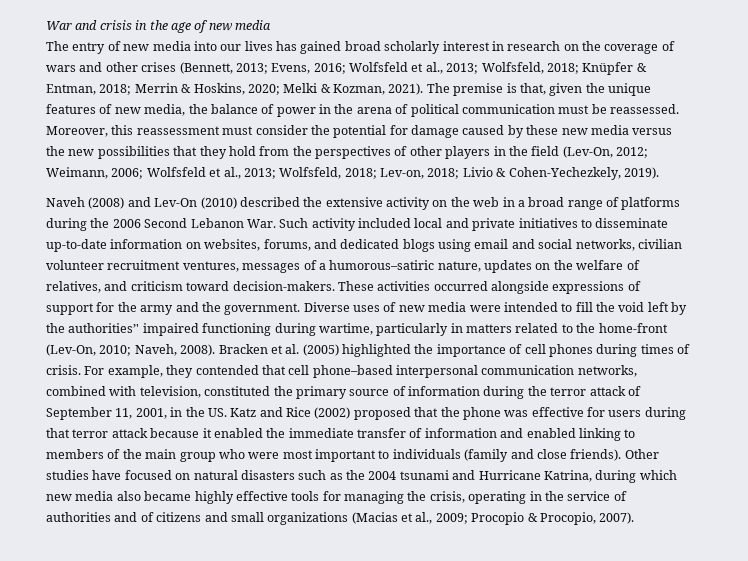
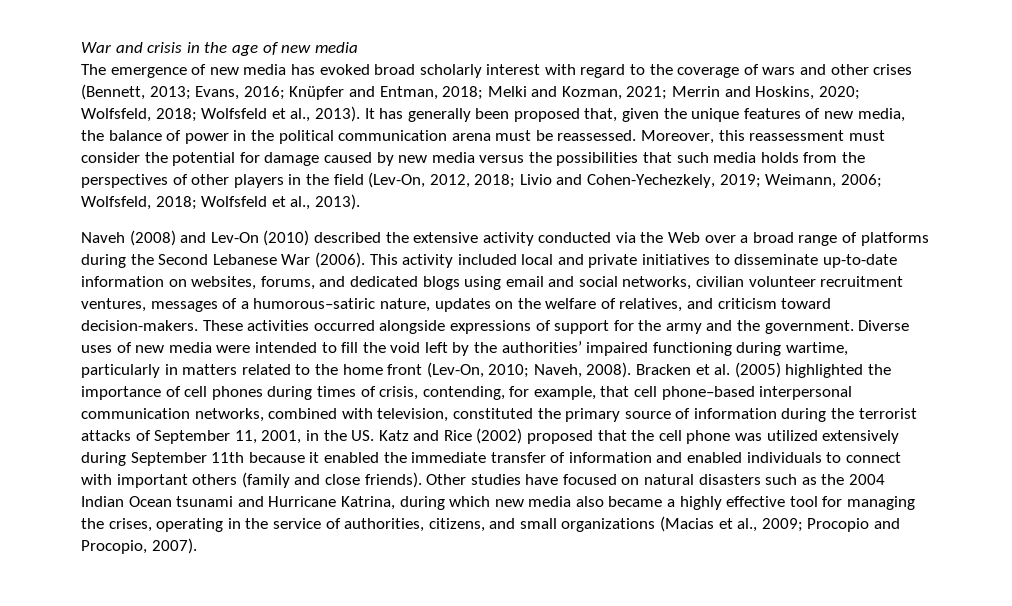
- The entry of new media into our lives has gained broad scholarly interest in research on the coverage of wars and other crises (Bennett, 2013; Evens, 2016; Wolfsfeld et al., 2013; Wolfsfeld, 2018; Knüpfer & Entman, 2018; Merrin & Hoskins, 2020; Melki & Kozman, 2021). The premise is that, given the unique features of new media, the balance of power in the arena of political communication must be reassessed.
+ The emergence of new media has evoked broad scholarly interest with regard to the coverage of wars and other crises (Bennett, 2013; Evans, 2016; Knüpfer and Entman, 2018; Melki and Kozman, 2021; Merrin and Hoskins, 2020; Wolfsfeld, 2018; Wolfsfeld et al., 2013). It has generally been proposed that, given the unique features of new media, the balance of power in the political communication arena must be reassessed.
- Moreover, this reassessment must consider the potential for damage caused by these new media versus the new possibilities that they hold from the perspectives of other players in the field (Lev-On, 2012; Weimann, 2006; Wolfsfeld et al., 2013; Wolfsfeld, 2018; Lev-on, 2018; Livio & Cohen-Yechezkely, 2019).
+ Moreover, this reassessment must consider the potential for damage caused by new media versus the possibilities that such media holds from the perspectives of other players in the field (Lev-On, 2012, 2018; Livio and Cohen-Yechezkely, 2019; Weimann, 2006; Wolfsfeld, 2018; Wolfsfeld et al., 2013).
- Naveh (2008) and Lev-On (2010) described the extensive activity on the web in a broad range of platforms during the 2006 Second Lebanon War. Such activity included local and private initiatives to disseminate up-to-date information on websites, forums, and dedicated blogs using email and social networks, civilian volunteer recruitment ventures, messages of a humorous–satiric nature, updates on the welfare of relatives, and criticism toward decision-makers.
+ Naveh (2008) and Lev-On (2010) described the extensive activity conducted via the Web over a broad range of platforms during the Second Lebanese War (2006). This activity included local and private initiatives to disseminate up-to-date information on websites, forums, and dedicated blogs using email and social networks, civilian volunteer recruitment ventures, messages of a humorous–satiric nature, updates on the welfare of relatives, and criticism toward decision-makers.
- Diverse uses of new media were intended to fill the void left by the authorities’' impaired functioning during wartime, particularly in matters related to the home-front (Lev-On, 2010; Naveh, 2008).
+ Diverse uses of new media were intended to fill the void left by the authorities’ impaired functioning during wartime, particularly in matters related to the home front (Lev-On, 2010; Naveh, 2008).
- Bracken et al. (2005) highlighted the importance of cell phones during times of crisis. For example, they contended that cell phone–based interpersonal communication networks, combined with television, constituted the primary source of information during the terror attack of September 11, 2001, in the US. Katz and Rice (2002) proposed that the phone was effective for users during that terror attack because it enabled the immediate transfer of information and enabled linking to members of the main group who were most important to individuals (family and close friends).
+ Bracken et al. (2005) highlighted the importance of cell phones during times of crisis, contending, for example, that cell phone–based interpersonal communication networks, combined with television, constituted the primary source of information during the terrorist attacks of September 11, 2001, in the US. Katz and Rice (2002) proposed that the cell phone was utilized extensively during September 11th because it enabled the immediate transfer of information and enabled individuals to connect with important others (family and close friends).
- Other studies have focused on natural disasters such as the 2004 tsunami and Hurricane Katrina, during which new media also became highly effective tools for managing the crisis, operating in the service of authorities and of citizens and small organizations (Macias et al., 2009; Procopio & Procopio, 2007).
+ Other studies have focused on natural disasters such as the 2004 Indian Ocean tsunami and Hurricane Katrina, during which new media also became a highly effective tool for managing the crises, operating in the service of authorities, citizens, and small organizations (Macias et al., 2009; Procopio and Procopio, 2007).

